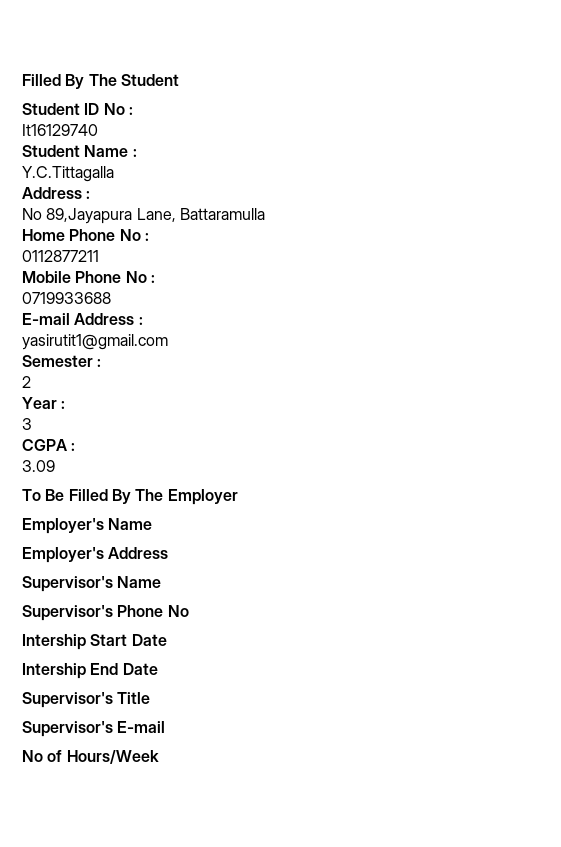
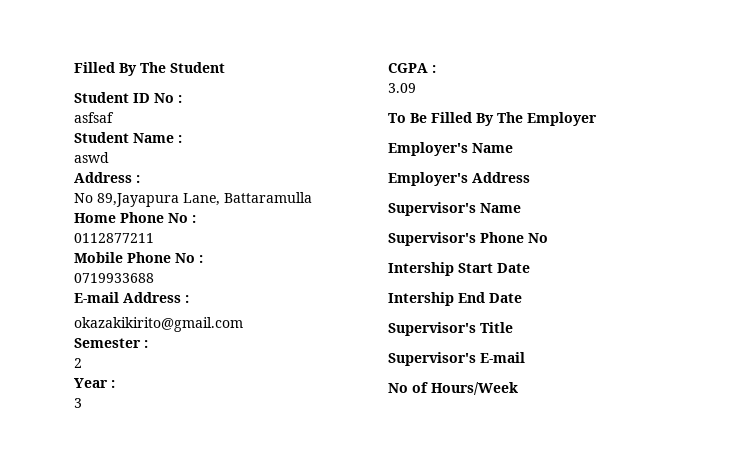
- It16129740
+ asfsaf
- Y.C.Tittagalla
+ aswd
- yasirutit1@gmail.com
+ okazakikirito@gmail.com

